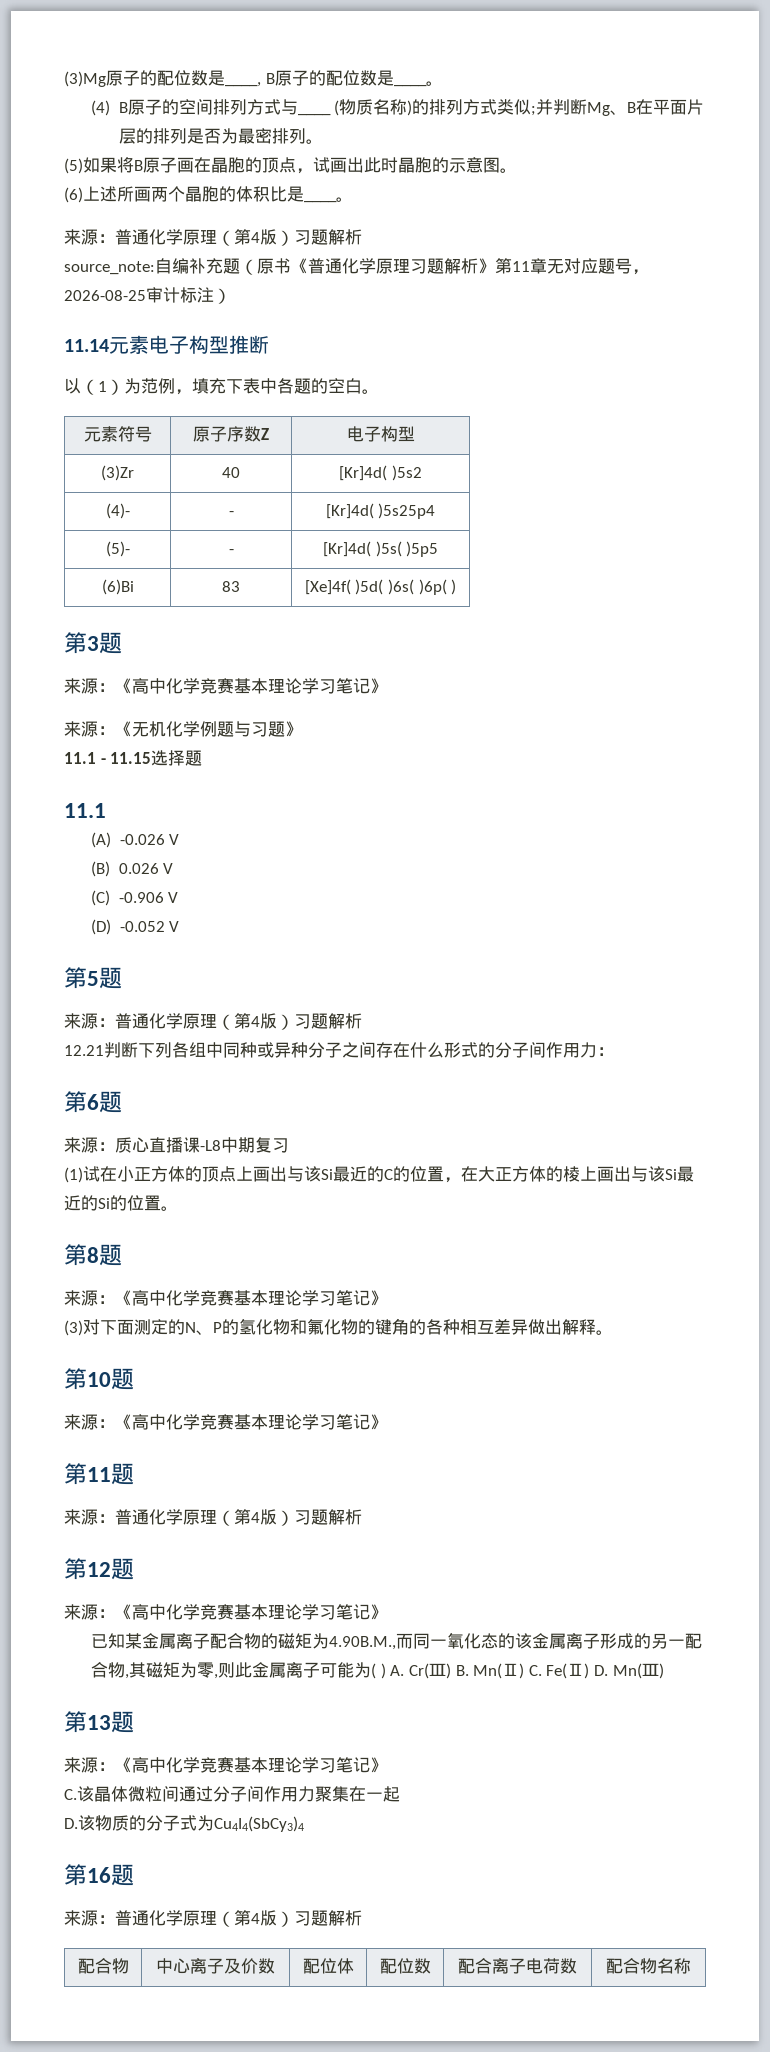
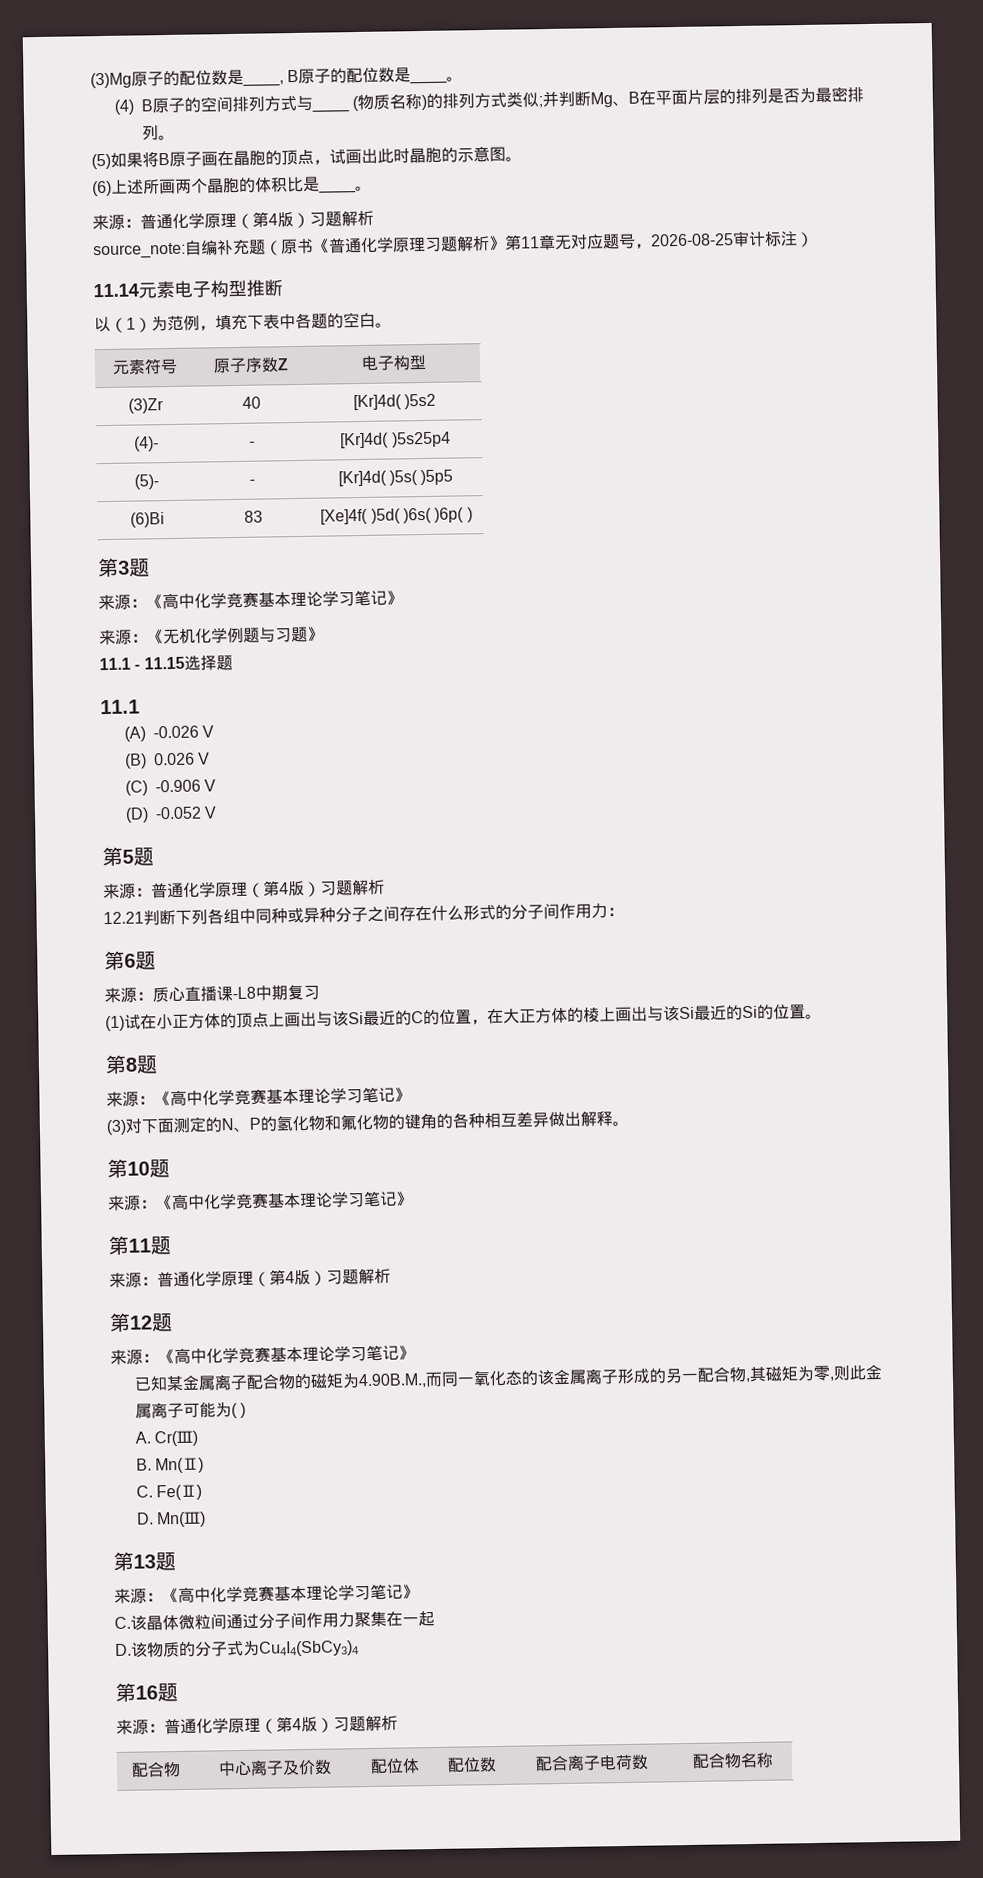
- 已知某金属离子配合物的磁矩为4.90B.M.,而同一氧化态的该金属离子形成的另一配合物,其磁矩为零,则此金属离子可能为( ) A. Cr(Ⅲ) B. Mn(Ⅱ) C. Fe(Ⅱ) D. Mn(Ⅲ)
+ 已知某金属离子配合物的磁矩为4.90B.M.,而同一氧化态的该金属离子形成的另一配合物,其磁矩为零,则此金属离子可能为( )
+ A. Cr(Ⅲ)
+ B. Mn(Ⅱ)
+ C. Fe(Ⅱ)
+ D. Mn(Ⅲ)

